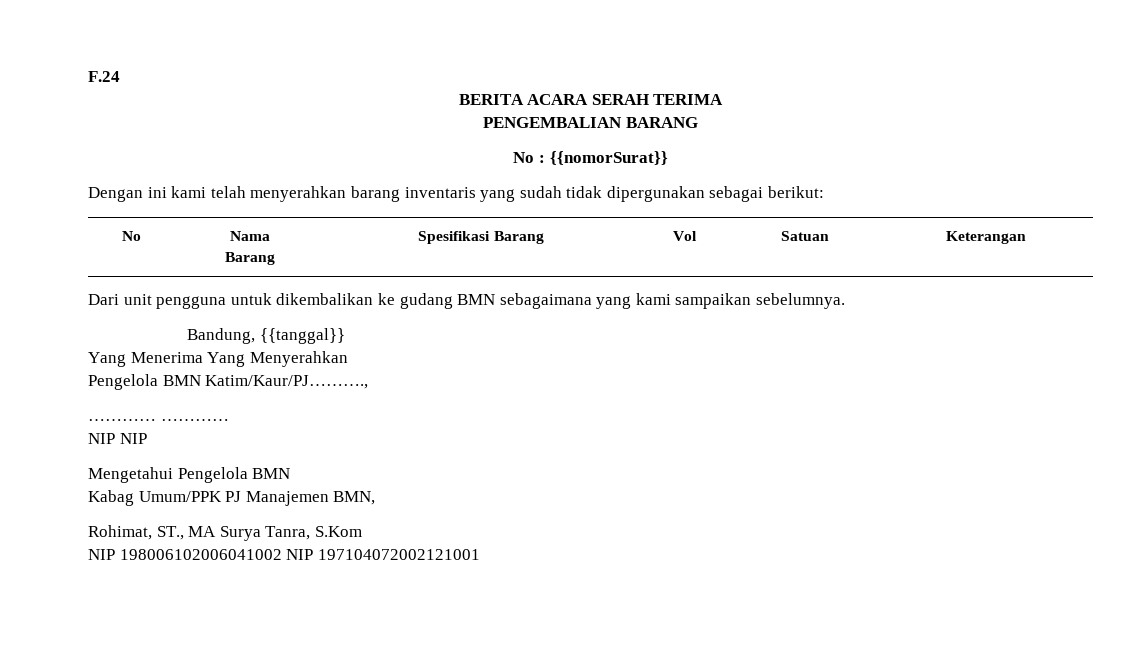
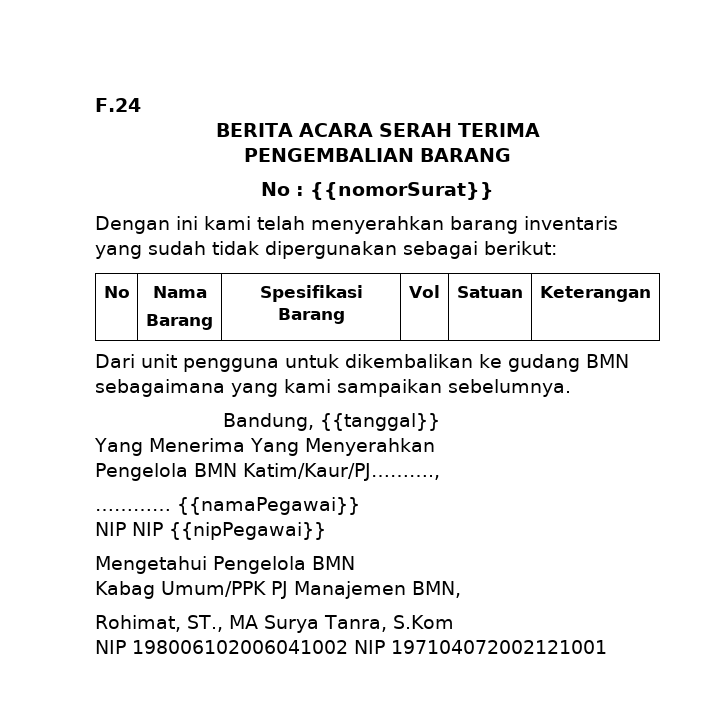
- ………… …………
+ ………… {{namaPegawai}}
- NIP NIP
+ NIP NIP {{nipPegawai}}

